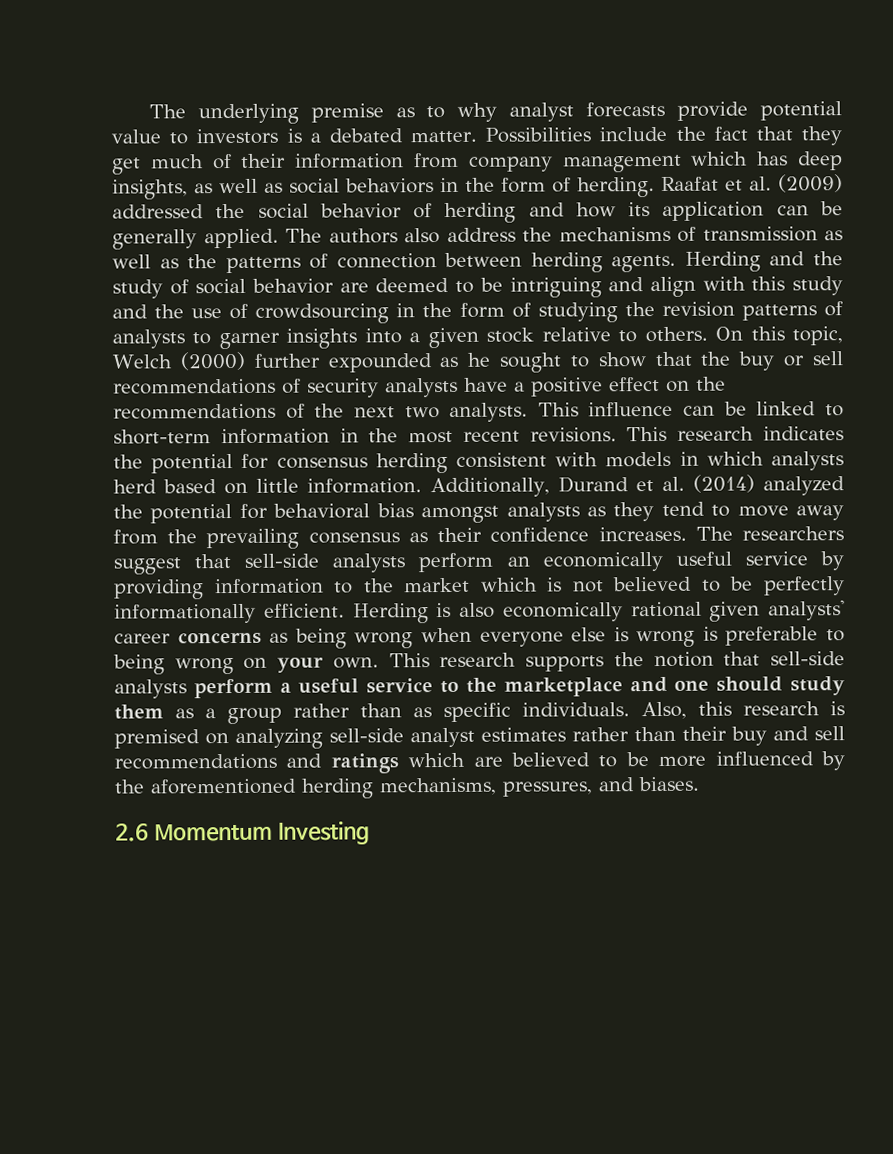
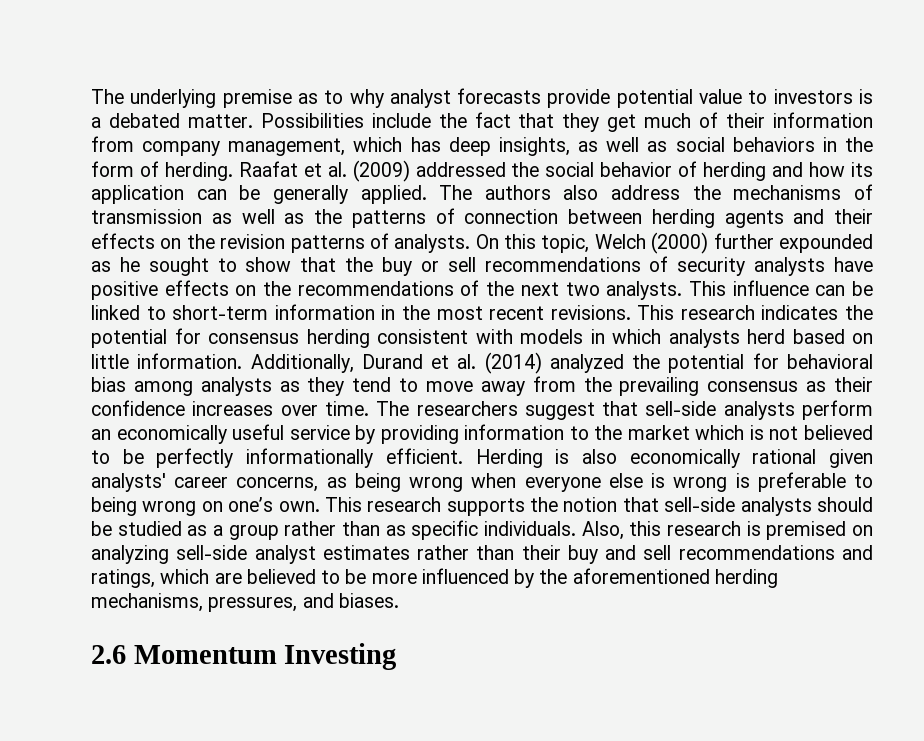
- Possibilities include the fact that they get much of their information from company management which has deep insights, as well as social behaviors in the form of herding.
+ Possibilities include the fact that they get much of their information from company management, which has deep insights, as well as social behaviors in the form of herding.
- The authors also address the mechanisms of transmission as well as the patterns of connection between herding agents. Herding and the study of social behavior are deemed to be intriguing and align with this study and the use of crowdsourcing in the form of studying the revision patterns of analysts to garner insights into a given stock relative to others.
+ The authors also address the mechanisms of transmission as well as the patterns of connection between herding agents and their effects on the revision patterns of analysts.
- On this topic, Welch (2000) further expounded as he sought to show that the buy or sell recommendations of security analysts have a positive effect on the recommendations of the next two analysts.
+ On this topic, Welch (2000) further expounded as he sought to show that the buy or sell recommendations of security analysts have positive effects on the recommendations of the next two analysts.
- Additionally, Durand et al. (2014) analyzed the potential for behavioral bias amongst analysts as they tend to move away from the prevailing consensus as their confidence increases.
+ Additionally, Durand et al. (2014) analyzed the potential for behavioral bias among analysts as they tend to move away from the prevailing consensus as their confidence increases over time.
- Herding is also economically rational given analysts' career concerns as being wrong when everyone else is wrong is preferable to being wrong on your own.
+ Herding is also economically rational given analysts' career concerns, as being wrong when everyone else is wrong is preferable to being wrong on one’s own.
- This research supports the notion that sell-side analysts perform a useful service to the marketplace and one should study them as a group rather than as specific individuals.
+ This research supports the notion that sell-side analysts should be studied as a group rather than as specific individuals.
- Also, this research is premised on analyzing sell-side analyst estimates rather than their buy and sell recommendations and ratings which are believed to be more influenced by the aforementioned herding mechanisms, pressures, and biases.
+ Also, this research is premised on analyzing sell-side analyst estimates rather than their buy and sell recommendations and ratings, which are believed to be more influenced by the aforementioned herding mechanisms, pressures, and biases.

